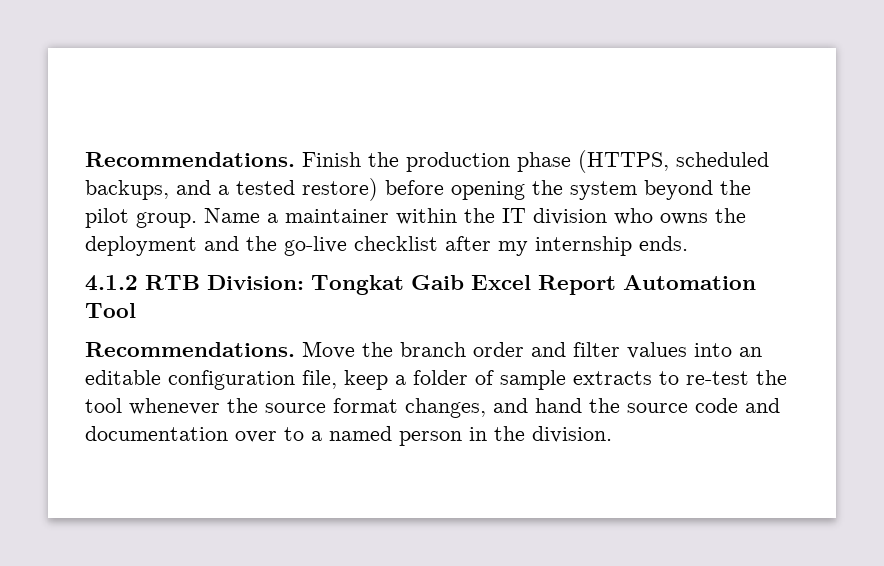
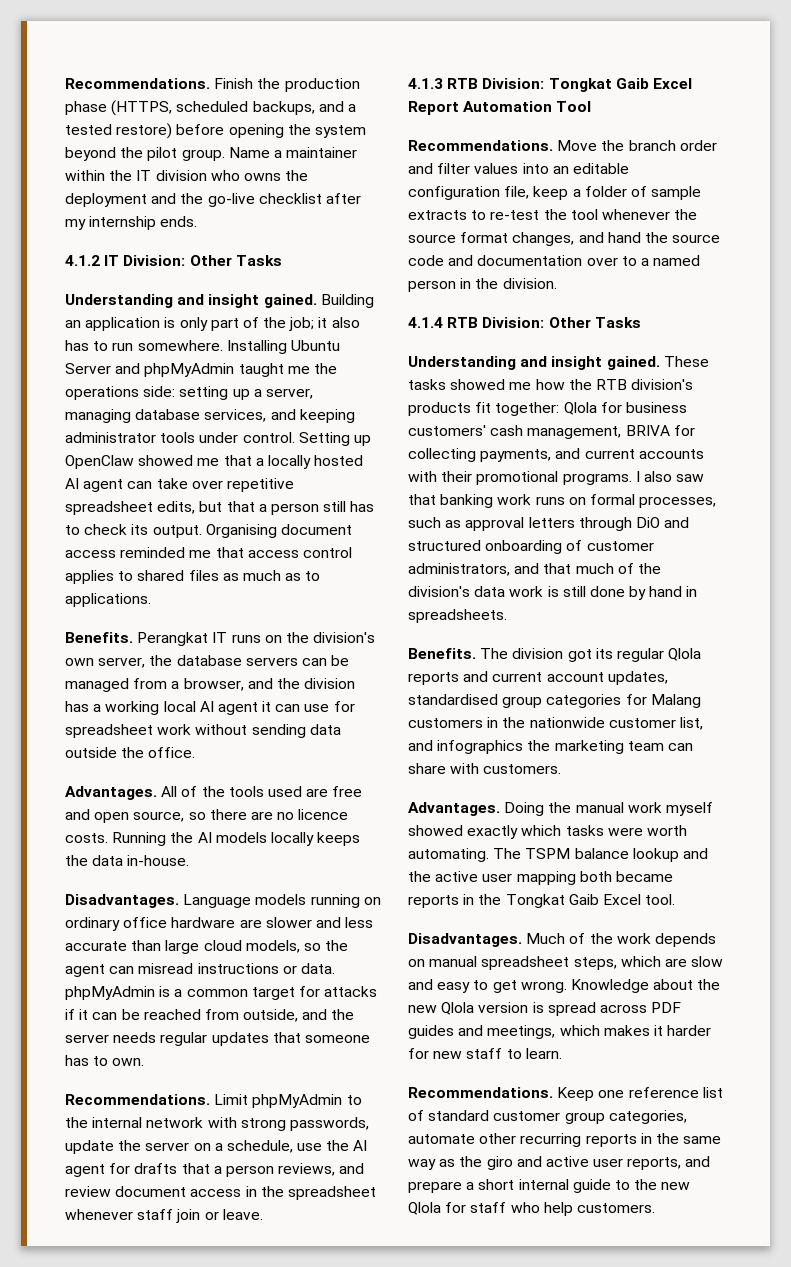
- 4.1.2 RTB Division: Tongkat Gaib Excel Report Automation Tool
+ 4.1.2 IT Division: Other Tasks
+ Understanding and insight gained. Building an application is only part of the job; it also has to run somewhere. Installing Ubuntu Server and phpMyAdmin taught me the operations side: setting up a server, managing database services, and keeping administrator tools under control. Setting up OpenClaw showed me that a locally hosted AI agent can take over repetitive spreadsheet edits, but that a person still has to check its output. Organising document access reminded me that access control applies to shared files as much as to applications.
+ Benefits. Perangkat IT runs on the division's own server, the database servers can be managed from a browser, and the division has a working local AI agent it can use for spreadsheet work without sending data outside the office.
+ Advantages. All of the tools used are free and open source, so there are no licence costs. Running the AI models locally keeps the data in-house.
+ Disadvantages. Language models running on ordinary office hardware are slower and less accurate than large cloud models, so the agent can misread instructions or data. phpMyAdmin is a common target for attacks if it can be reached from outside, and the server needs regular updates that someone has to own.
+ Recommendations. Limit phpMyAdmin to the internal network with strong passwords, update the server on a schedule, use the AI agent for drafts that a person reviews, and review document access in the spreadsheet whenever staff join or leave.
+ 4.1.3 RTB Division: Tongkat Gaib Excel Report Automation Tool
+ 4.1.4 RTB Division: Other Tasks
+ Understanding and insight gained. These tasks showed me how the RTB division's products fit together: Qlola for business customers' cash management, BRIVA for collecting payments, and current accounts with their promotional programs. I also saw that banking work runs on formal processes, such as approval letters through DiO and structured onboarding of customer administrators, and that much of the division's data work is still done by hand in spreadsheets.
+ Benefits. The division got its regular Qlola reports and current account updates, standardised group categories for Malang customers in the nationwide customer list, and infographics the marketing team can share with customers.
+ Advantages. Doing the manual work myself showed exactly which tasks were worth automating. The TSPM balance lookup and the active user mapping both became reports in the Tongkat Gaib Excel tool.
+ Disadvantages. Much of the work depends on manual spreadsheet steps, which are slow and easy to get wrong. Knowledge about the new Qlola version is spread across PDF guides and meetings, which makes it harder for new staff to learn.
+ Recommendations. Keep one reference list of standard customer group categories, automate other recurring reports in the same way as the giro and active user reports, and prepare a short internal guide to the new Qlola for staff who help customers.

